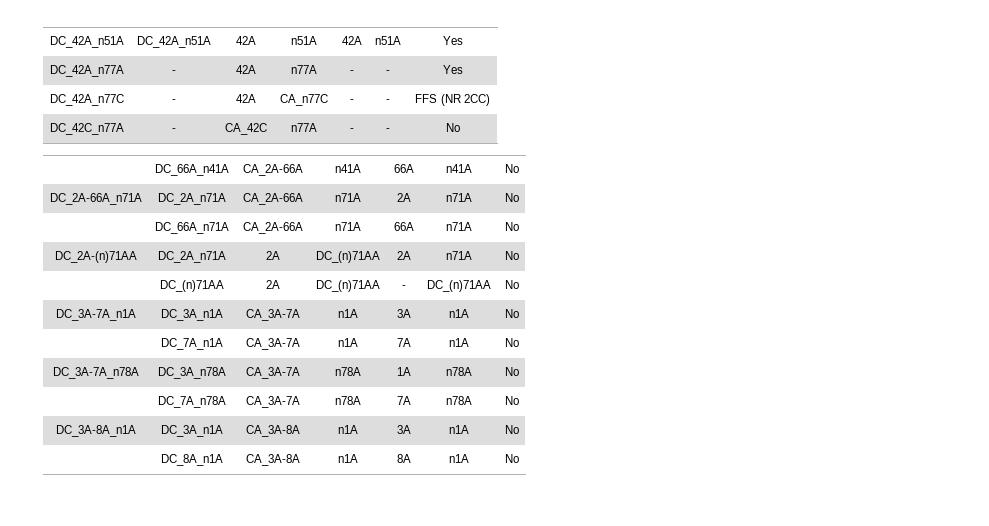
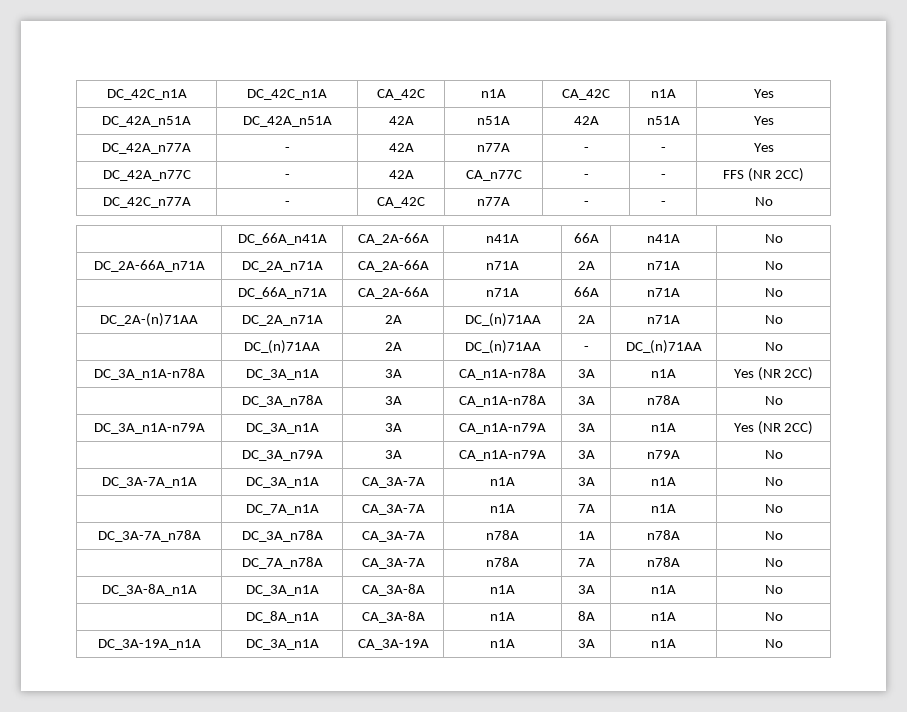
+ DC_42C_n1A | DC_42C_n1A | CA_42C | n1A | CA_42C | n1A | Yes
+ DC_3A_n1A-n78A | DC_3A_n1A | 3A | CA_n1A-n78A | 3A | n1A | Yes (NR 2CC)
+ | DC_3A_n78A | 3A | CA_n1A-n78A | 3A | n78A | No
+ DC_3A_n1A-n79A | DC_3A_n1A | 3A | CA_n1A-n79A | 3A | n1A | Yes (NR 2CC)
+ | DC_3A_n79A | 3A | CA_n1A-n79A | 3A | n79A | No
+ DC_3A-19A_n1A | DC_3A_n1A | CA_3A-19A | n1A | 3A | n1A | No

